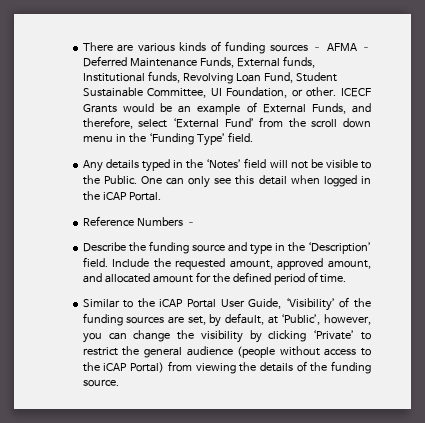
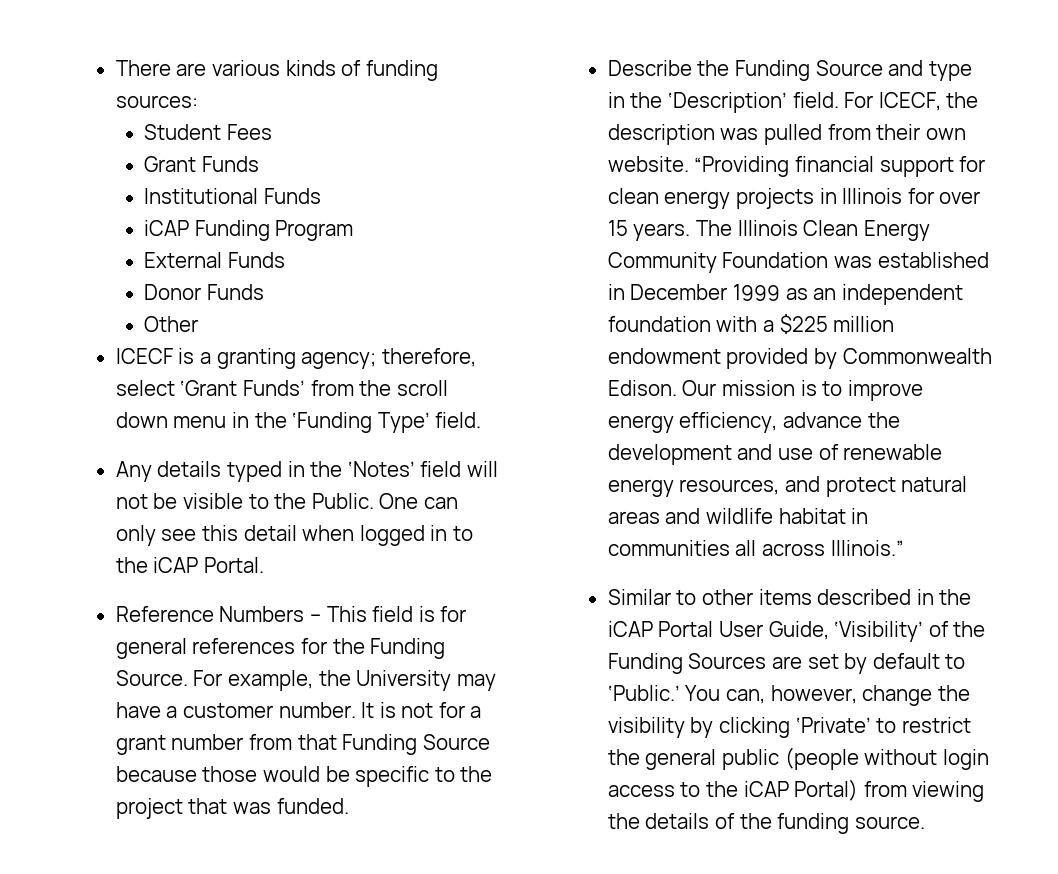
- There are various kinds of funding sources – AFMA – Deferred Maintenance Funds, External funds, Institutional funds, Revolving Loan Fund, Student Sustainable Committee, UI Foundation, or other. ICECF Grants would be an example of External Funds, and therefore, select ‘External Fund’ from the scroll down menu in the ‘Funding Type’ field.
+ There are various kinds of funding sources:
+ Student Fees
+ Grant Funds
+ Institutional Funds
+ iCAP Funding Program
+ External Funds
+ Donor Funds
+ Other
+ ICECF is a granting agency; therefore, select ‘Grant Funds’ from the scroll down menu in the ‘Funding Type’ field.
- One can only see this detail when logged in the iCAP Portal.
+ One can only see this detail when logged in to the iCAP Portal.
- Reference Numbers –
+ Reference Numbers – This field is for general references for the Funding Source. For example, the University may have a customer number. It is not for a grant number from that Funding Source because those would be specific to the project that was funded.
- Describe the funding source and type in the ‘Description’ field.
+ Describe the Funding Source and type in the ‘Description’ field.
- Include the requested amount, approved amount, and allocated amount for the defined period of time.
- Similar to the iCAP Portal User Guide, ‘Visibility’ of the funding sources are set, by default, at ‘Public’, however, you can change the visibility by clicking ‘Private’ to restrict the general audience (people without access to the iCAP Portal) from viewing the details of the funding source.
+ For ICECF, the description was pulled from their own website. “Providing financial support for clean energy projects in Illinois for over 15 years. The Illinois Clean Energy Community Foundation was established in December 1999 as an independent foundation with a $225 million endowment provided by Commonwealth Edison. Our mission is to improve energy efficiency, advance the development and use of renewable energy resources, and protect natural areas and wildlife habitat in communities all across Illinois.”
+ Similar to other items described in the iCAP Portal User Guide, ‘Visibility’ of the Funding Sources are set by default to ‘Public.’ You can, however, change the visibility by clicking ‘Private’ to restrict the general public (people without login access to the iCAP Portal) from viewing the details of the funding source.

